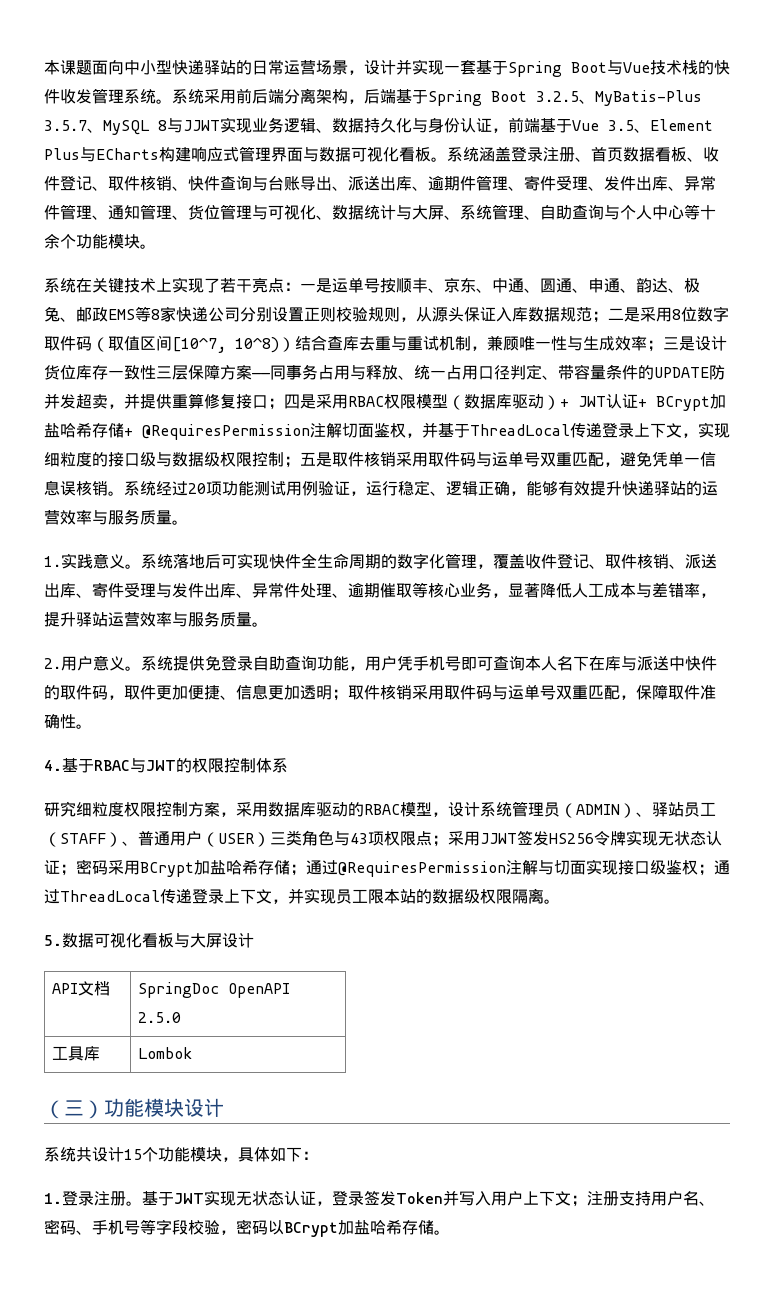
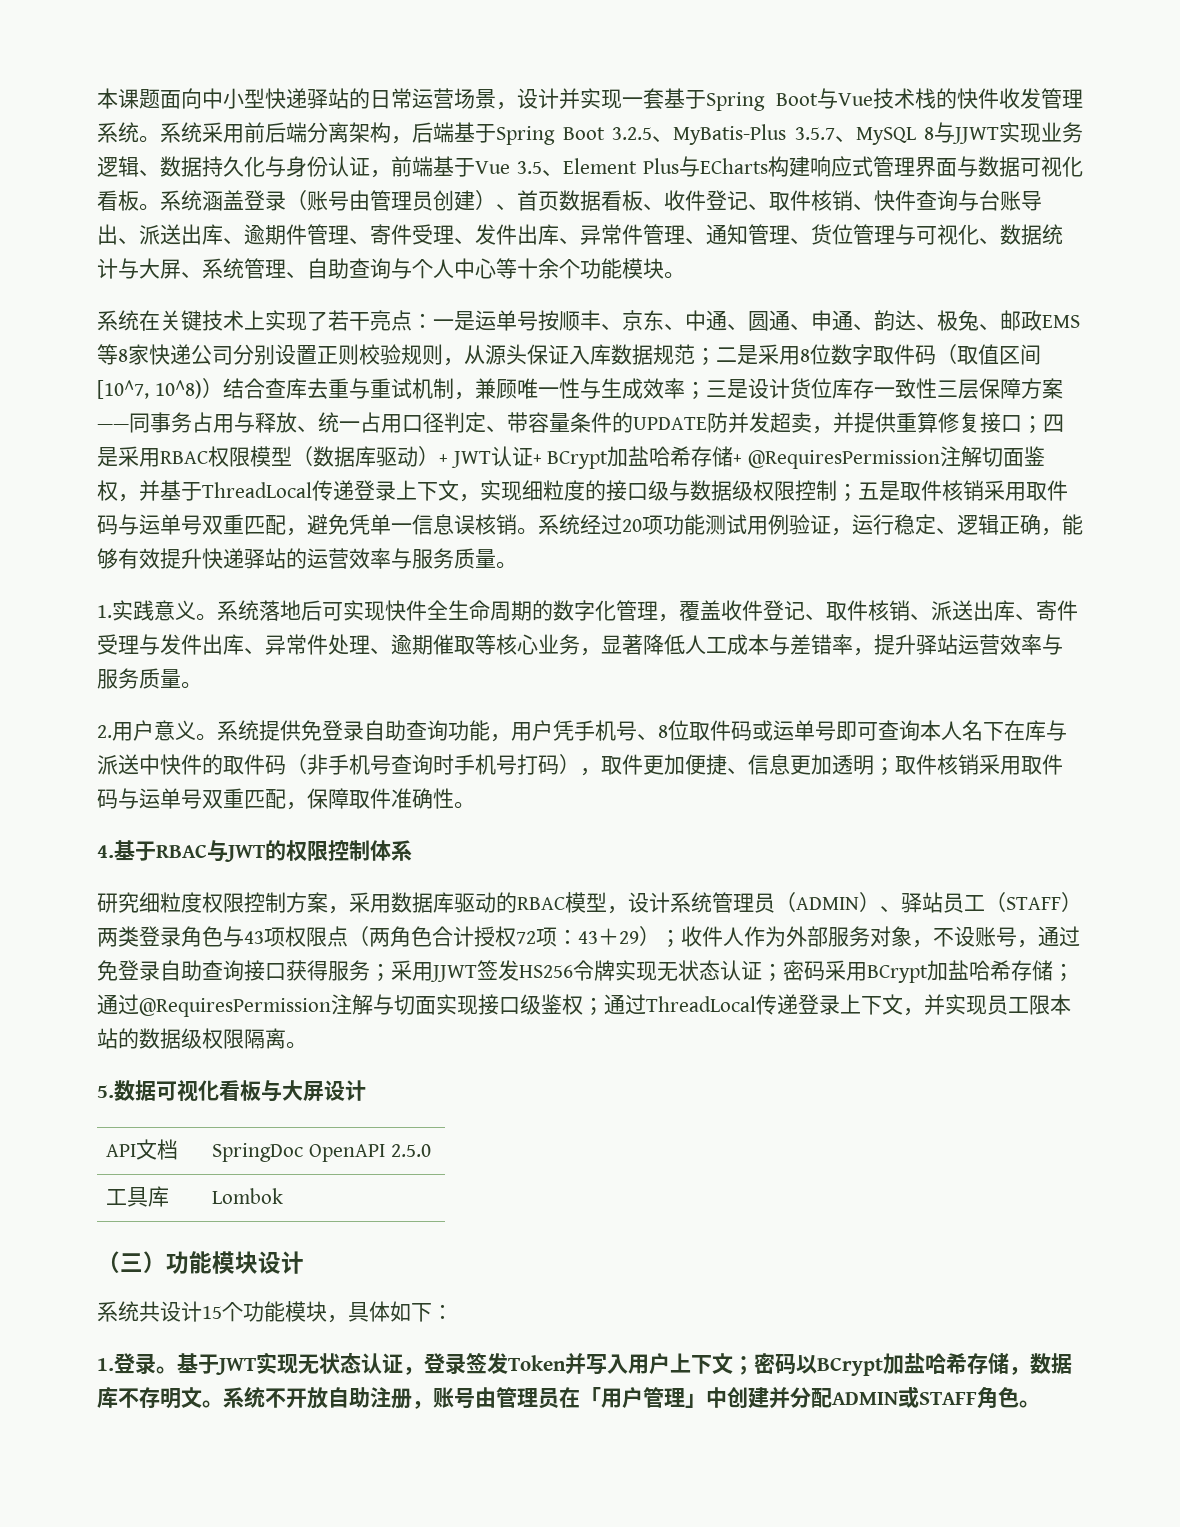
- 系统涵盖登录注册、首页数据看板、收件登记、取件核销、快件查询与台账导出、派送出库、逾期件管理、寄件受理、发件出库、异常件管理、通知管理、货位管理与可视化、数据统计与大屏、系统管理、自助查询与个人中心等十余个功能模块。
+ 系统涵盖登录（账号由管理员创建）、首页数据看板、收件登记、取件核销、快件查询与台账导出、派送出库、逾期件管理、寄件受理、发件出库、异常件管理、通知管理、货位管理与可视化、数据统计与大屏、系统管理、自助查询与个人中心等十余个功能模块。
- 系统提供免登录自助查询功能，用户凭手机号即可查询本人名下在库与派送中快件的取件码，取件更加便捷、信息更加透明；取件核销采用取件码与运单号双重匹配，保障取件准确性。
+ 系统提供免登录自助查询功能，用户凭手机号、8位取件码或运单号即可查询本人名下在库与派送中快件的取件码（非手机号查询时手机号打码），取件更加便捷、信息更加透明；取件核销采用取件码与运单号双重匹配，保障取件准确性。
- 研究细粒度权限控制方案，采用数据库驱动的RBAC模型，设计系统管理员（ADMIN）、驿站员工（STAFF）、普通用户（USER）三类角色与43项权限点；
+ 研究细粒度权限控制方案，采用数据库驱动的RBAC模型，设计系统管理员（ADMIN）、驿站员工（STAFF）两类登录角色与43项权限点（两角色合计授权72项：43＋29）；收件人作为外部服务对象，不设账号，通过免登录自助查询接口获得服务；
- 1.登录注册。
+ 1.登录。
- 基于JWT实现无状态认证，登录签发Token并写入用户上下文；注册支持用户名、密码、手机号等字段校验，密码以BCrypt加盐哈希存储。
+ 基于JWT实现无状态认证，登录签发Token并写入用户上下文；密码以BCrypt加盐哈希存储，数据库不存明文。系统不开放自助注册，账号由管理员在「用户管理」中创建并分配ADMIN或STAFF角色。

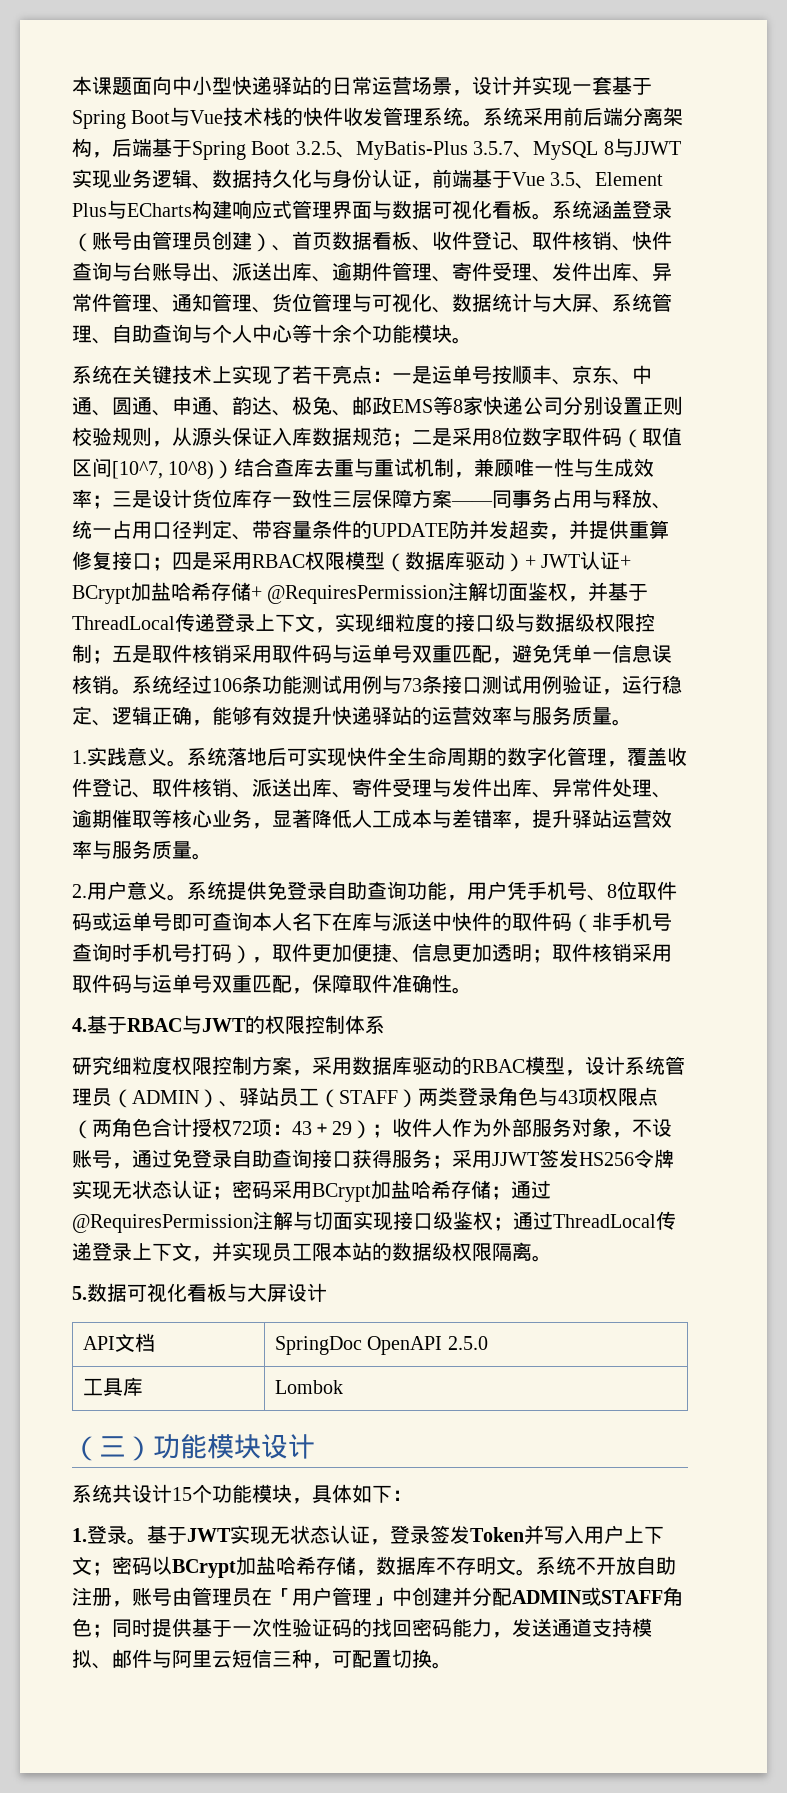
- 系统经过20项功能测试用例验证，运行稳定、逻辑正确，能够有效提升快递驿站的运营效率与服务质量。
+ 系统经过106条功能测试用例与73条接口测试用例验证，运行稳定、逻辑正确，能够有效提升快递驿站的运营效率与服务质量。
- 系统不开放自助注册，账号由管理员在「用户管理」中创建并分配ADMIN或STAFF角色。
+ 系统不开放自助注册，账号由管理员在「用户管理」中创建并分配ADMIN或STAFF角色；同时提供基于一次性验证码的找回密码能力，发送通道支持模拟、邮件与阿里云短信三种，可配置切换。

